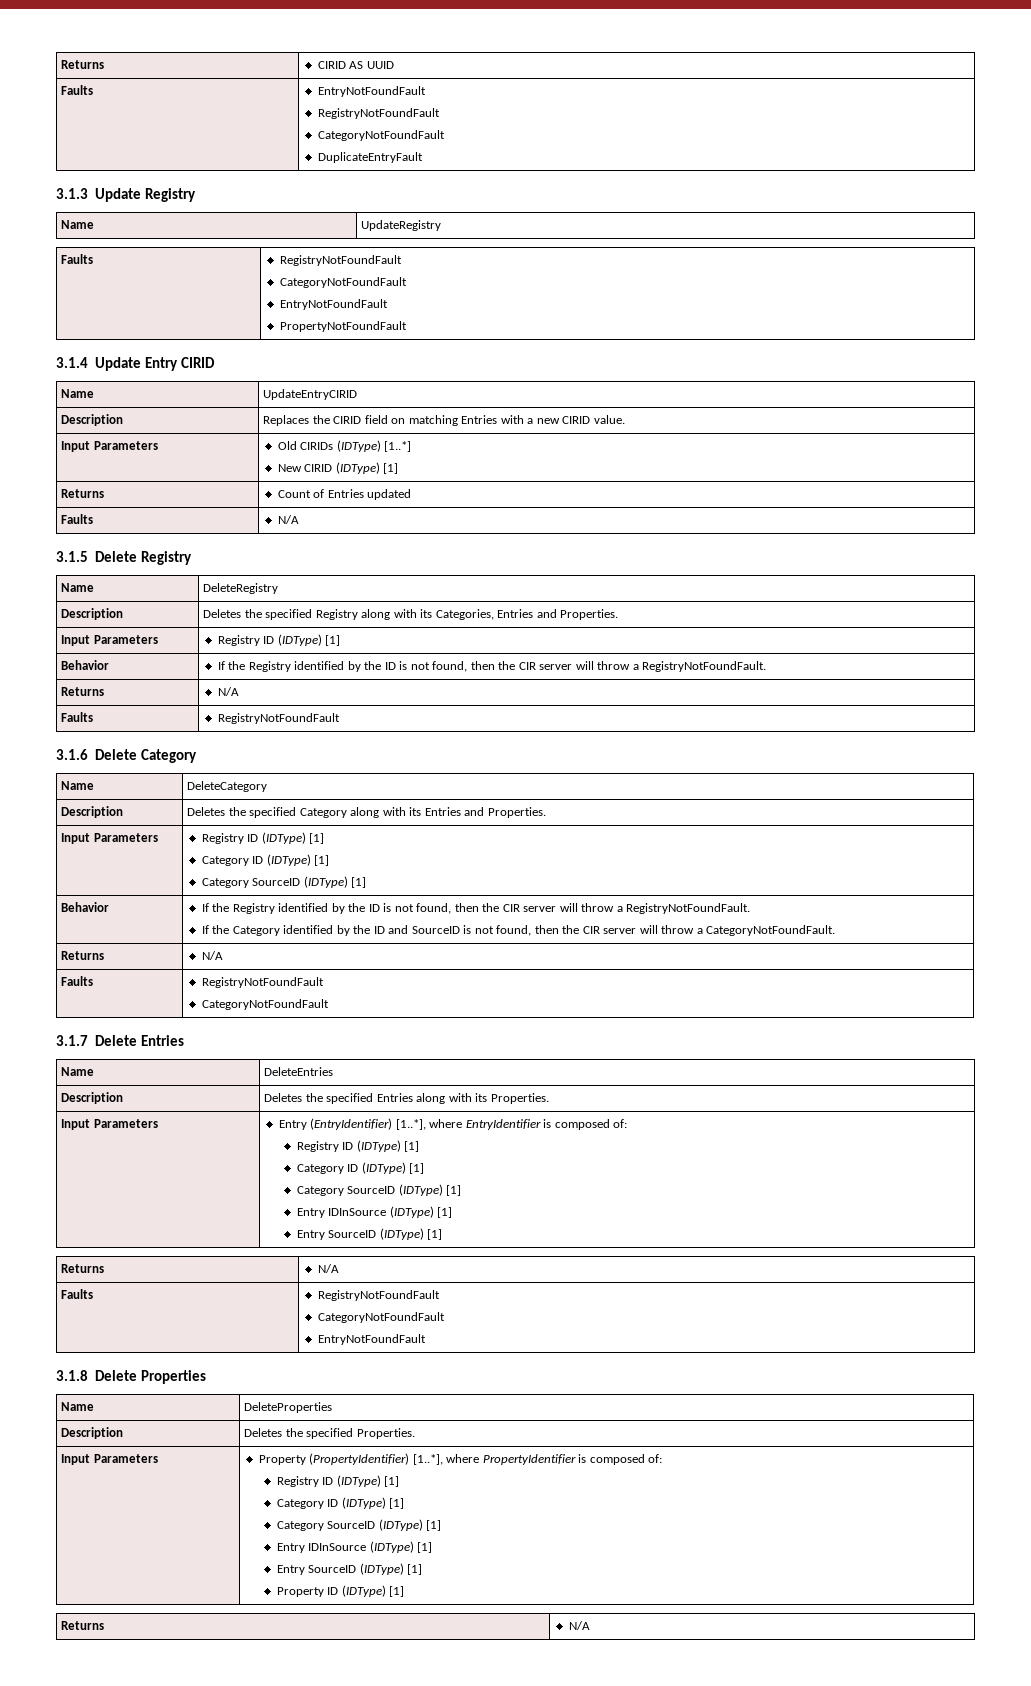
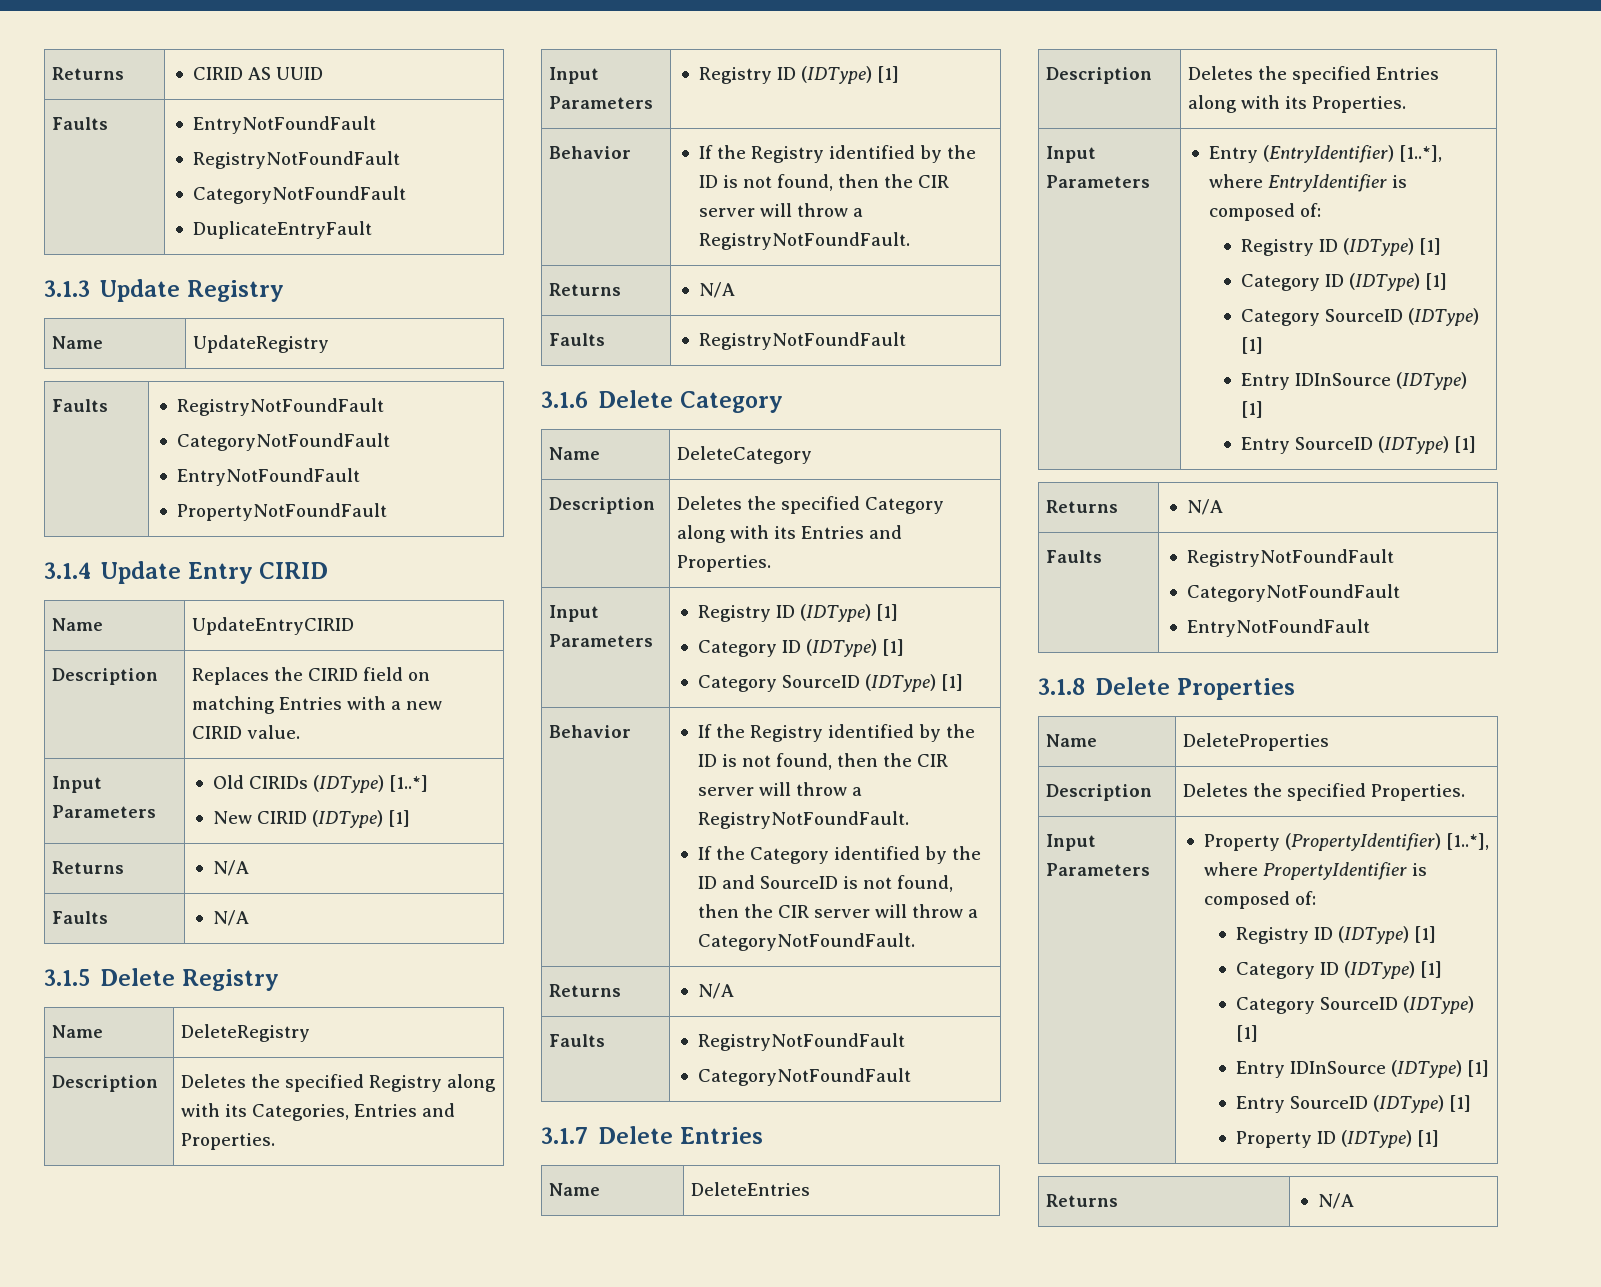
  Input Parameters | Old CIRIDs (IDType) [1..*]
  New CIRID (IDType) [1]
- Returns | Count of Entries updated
+ Returns | N/A

